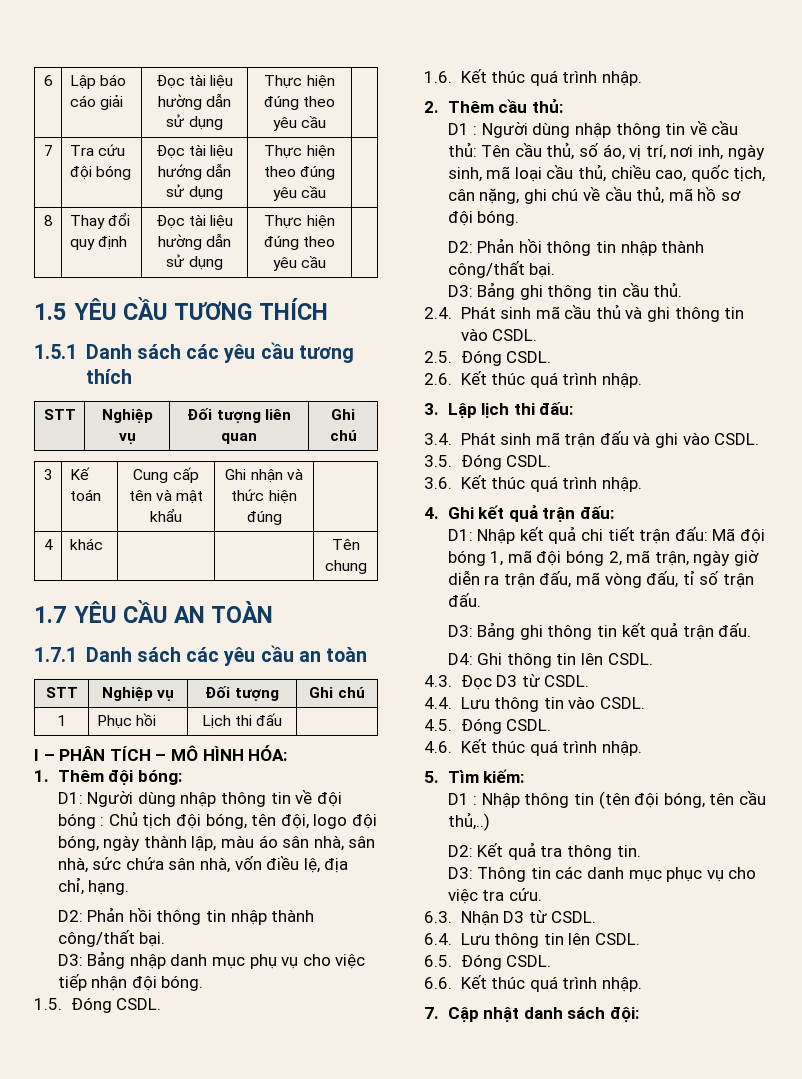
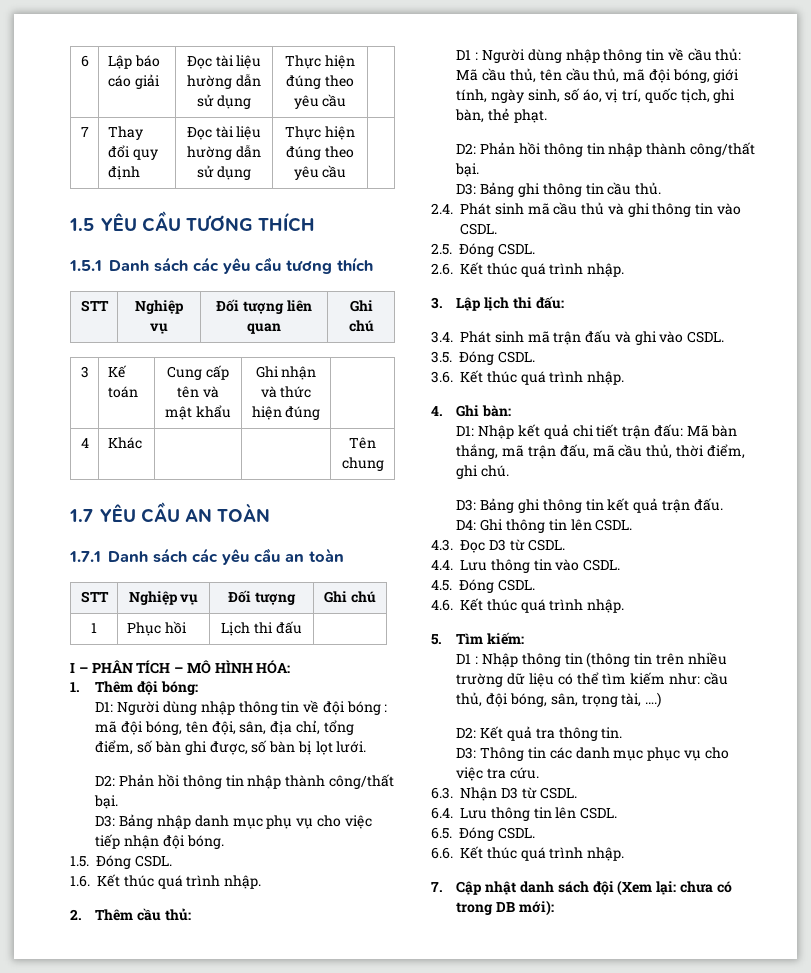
- 7 | Tra cứu đội bóng | Đọc tài liệu hướng dẫn sử dụng | Thực hiện theo đúng yêu cầu |
- 8 | Thay đổi quy định | Đọc tài liệu hường dẫn sử dụng | Thực hiện đúng theo yêu cầu |
+ 7 | Thay đổi quy định | Đọc tài liệu hường dẫn sử dụng | Thực hiện đúng theo yêu cầu |
- 4 | khác | | | Tên chung
+ 4 | Khác | | | Tên chung
- D1: Người dùng nhập thông tin về đội bóng : Chủ tịch đội bóng, tên đội, logo đội bóng, ngày thành lập, màu áo sân nhà, sân nhà, sức chứa sân nhà, vốn điều lệ, địa chỉ, hạng.
+ D1: Người dùng nhập thông tin về đội bóng : mã đội bóng, tên đội, sân, địa chỉ, tổng điểm, số bàn ghi được, số bàn bị lọt lưới.
- D1 : Người dùng nhập thông tin về cầu thủ: Tên cầu thủ, số áo, vị trí, nơi inh, ngày sinh, mã loại cầu thủ, chiều cao, quốc tịch, cân nặng, ghi chú về cầu thủ, mã hồ sơ đội bóng.
+ D1 : Người dùng nhập thông tin về cầu thủ: Mã cầu thủ, tên cầu thủ, mã đội bóng, giới tính, ngày sinh, số áo, vị trí, quốc tịch, ghi bàn, thẻ phạt.
- 4. Ghi kết quả trận đấu:
+ 4. Ghi bàn:
- D1: Nhập kết quả chi tiết trận đấu: Mã đội bóng 1, mã đội bóng 2, mã trận, ngày giờ diễn ra trận đấu, mã vòng đấu, tỉ số trận đấu.
+ D1: Nhập kết quả chi tiết trận đấu: Mã bàn thắng, mã trận đấu, mã cầu thủ, thời điểm, ghi chú.
- D1 : Nhập thông tin (tên đội bóng, tên cầu thủ,..)
+ D1 : Nhập thông tin (thông tin trên nhiều trường dữ liệu có thể tìm kiếm như: cầu thủ, đội bóng, sân, trọng tài, ….)
- 7. Cập nhật danh sách đội:
+ 7. Cập nhật danh sách đội (Xem lại: chưa có trong DB mới):

